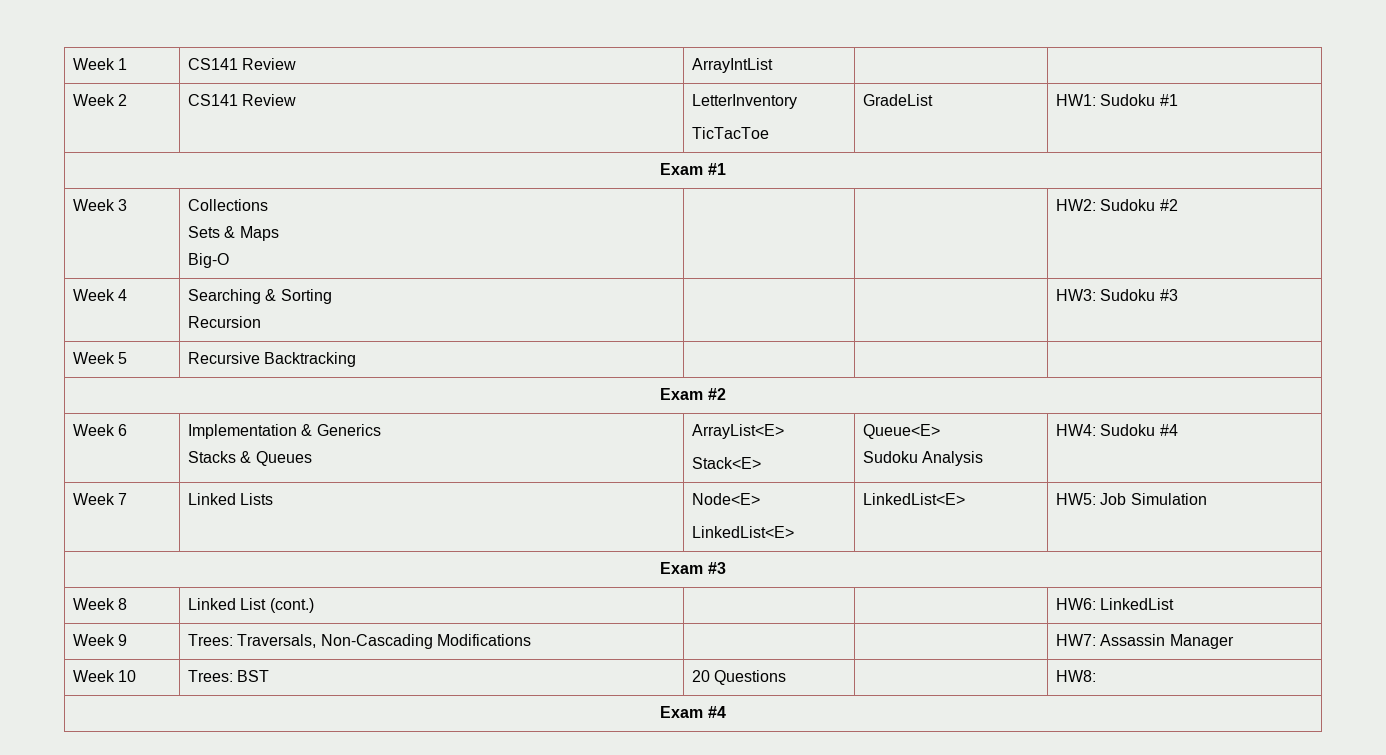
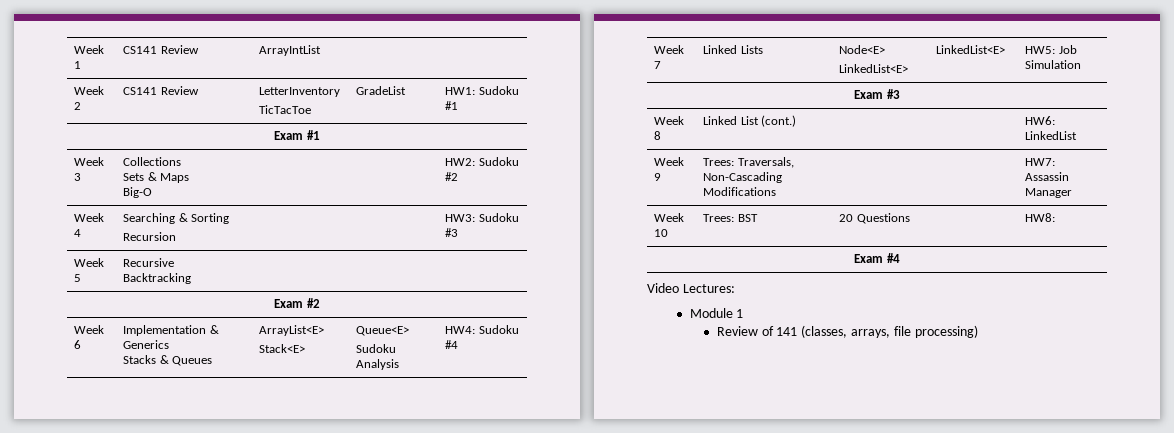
+ Video Lectures:
+ Module 1
+ Review of 141 (classes, arrays, file processing)

